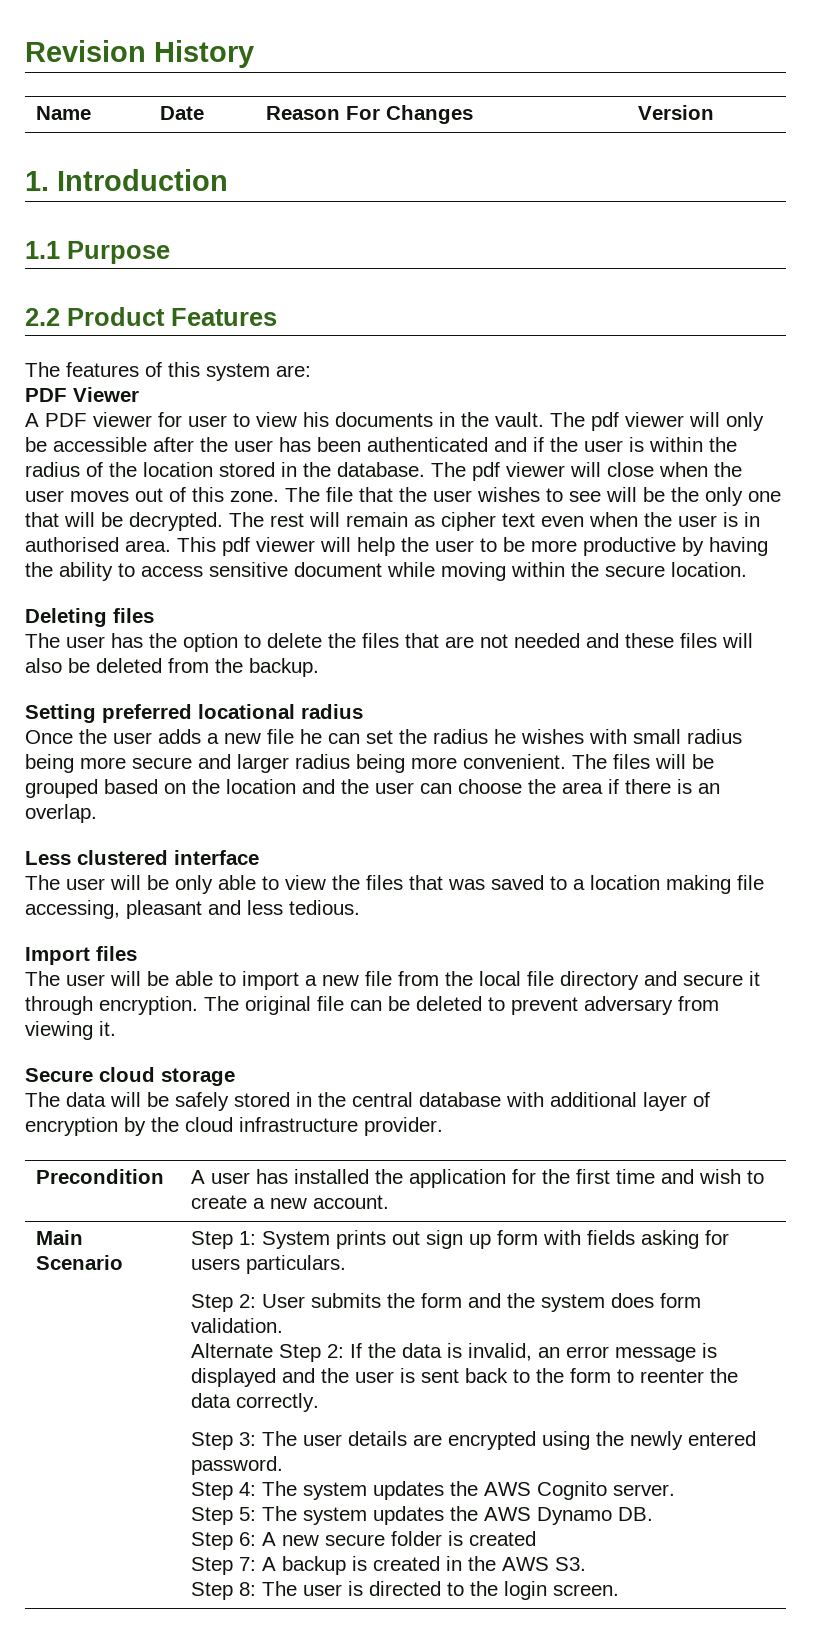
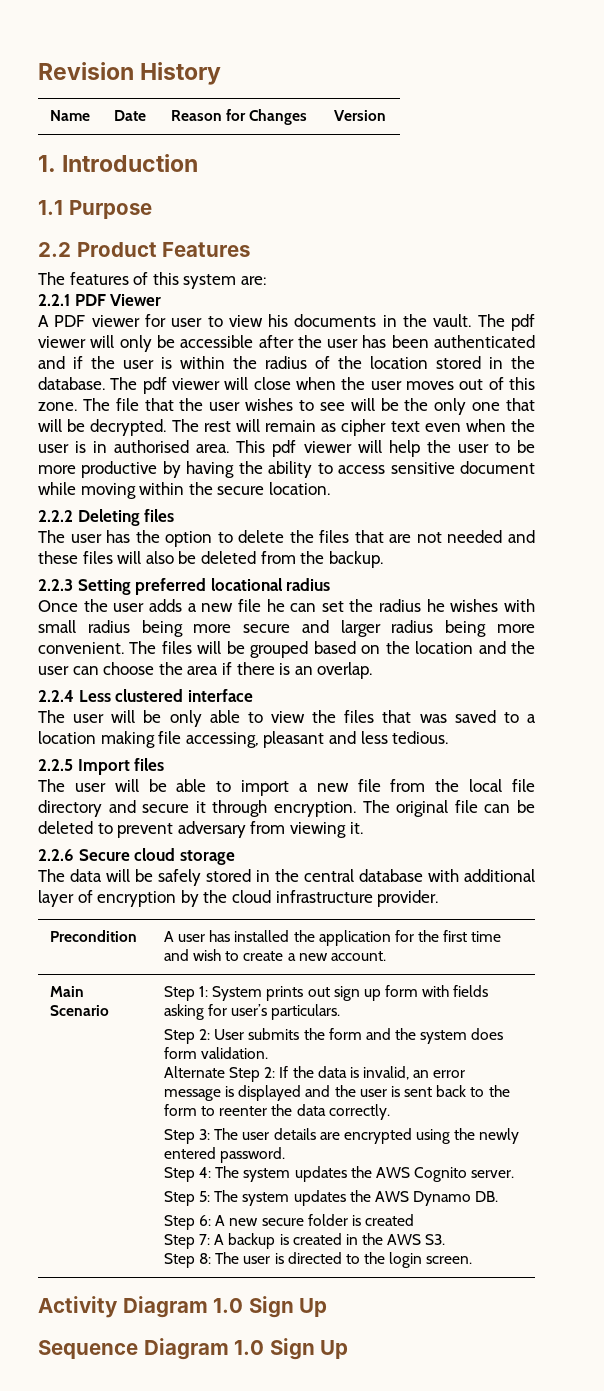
- Name | Date | Reason For Changes | Version
+ Name | Date | Reason for Changes | Version
- PDF Viewer
+ 2.2.1 PDF Viewer
- Deleting files
+ 2.2.2 Deleting files
- Setting preferred locational radius
+ 2.2.3 Setting preferred locational radius
- Less clustered interface
+ 2.2.4 Less clustered interface
- Import files
+ 2.2.5 Import files
- Secure cloud storage
+ 2.2.6 Secure cloud storage
- Step 1: System prints out sign up form with fields asking for users particulars.
+ Step 1: System prints out sign up form with fields asking for user’s particulars.
+ Activity Diagram 1.0 Sign Up
+ Sequence Diagram 1.0 Sign Up

